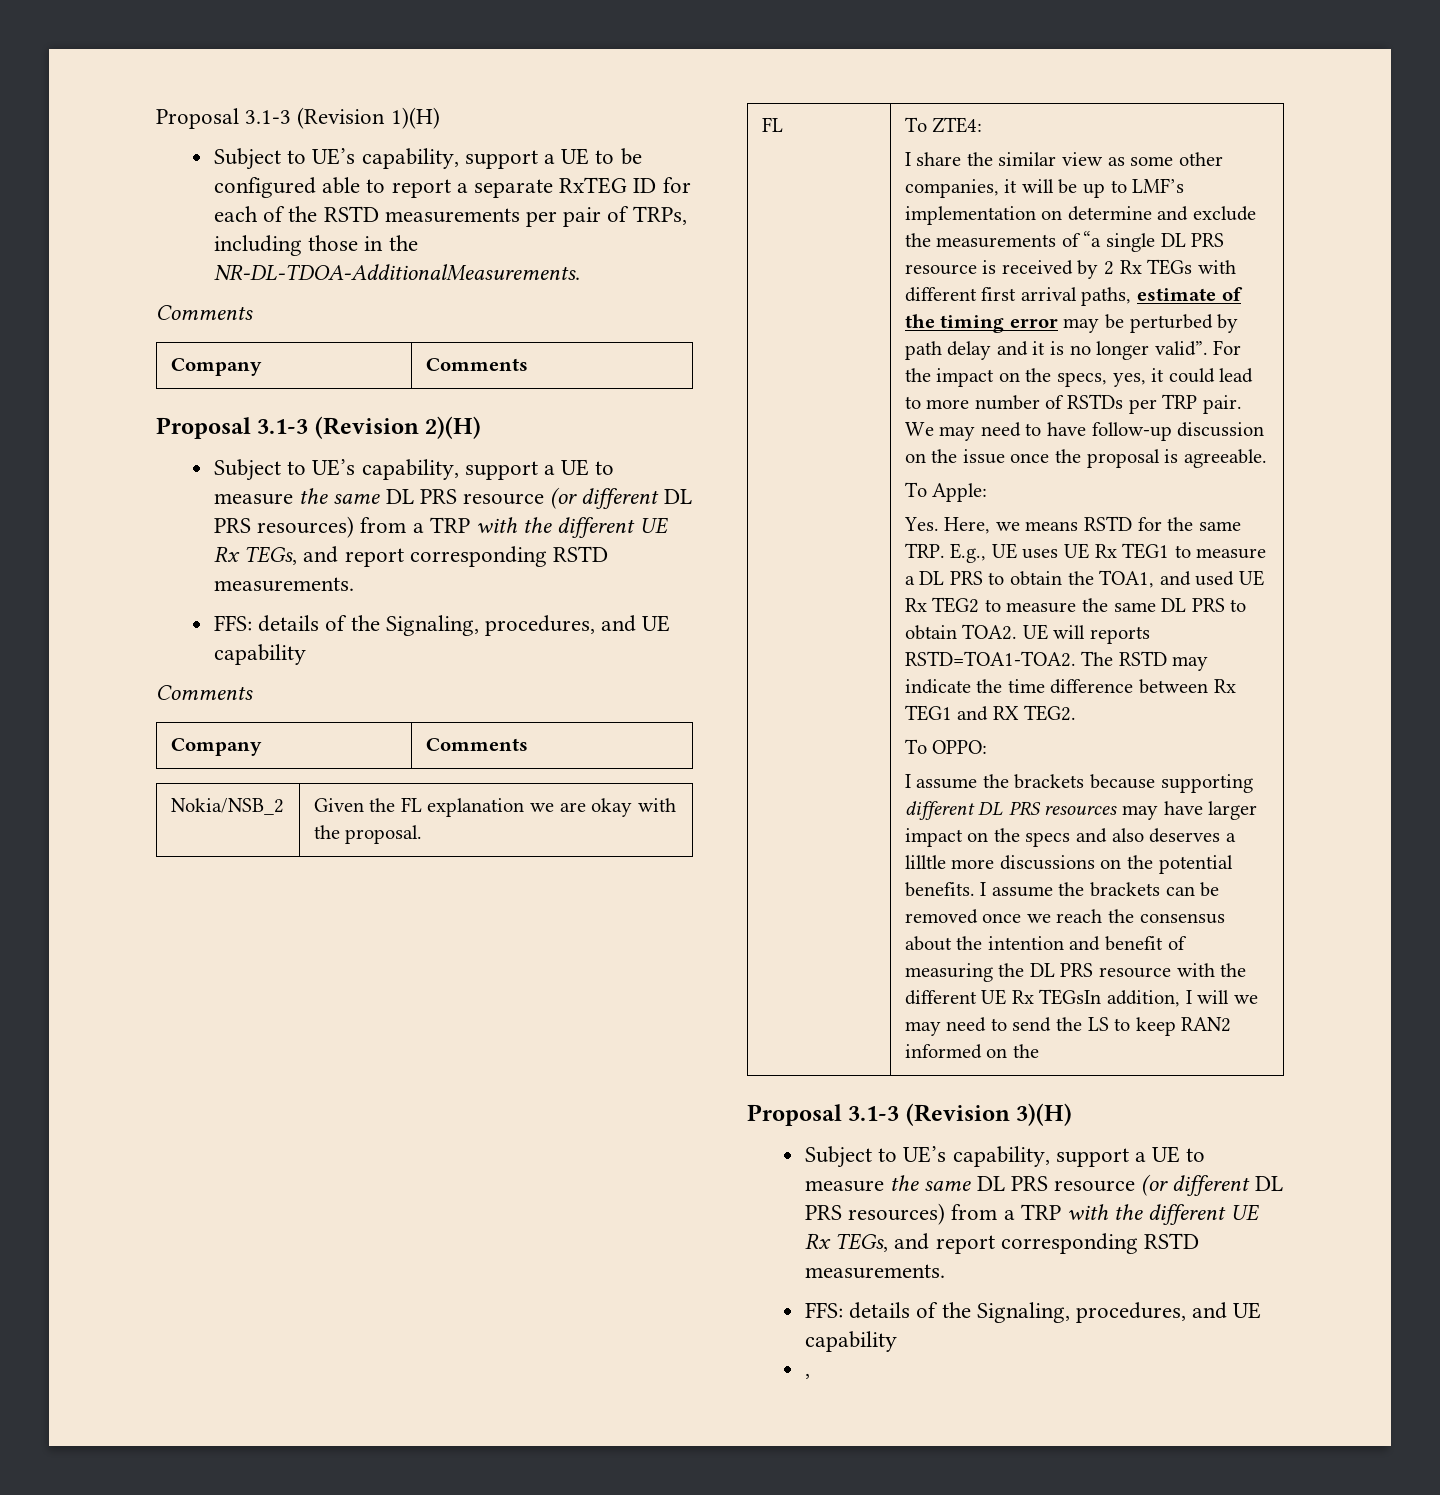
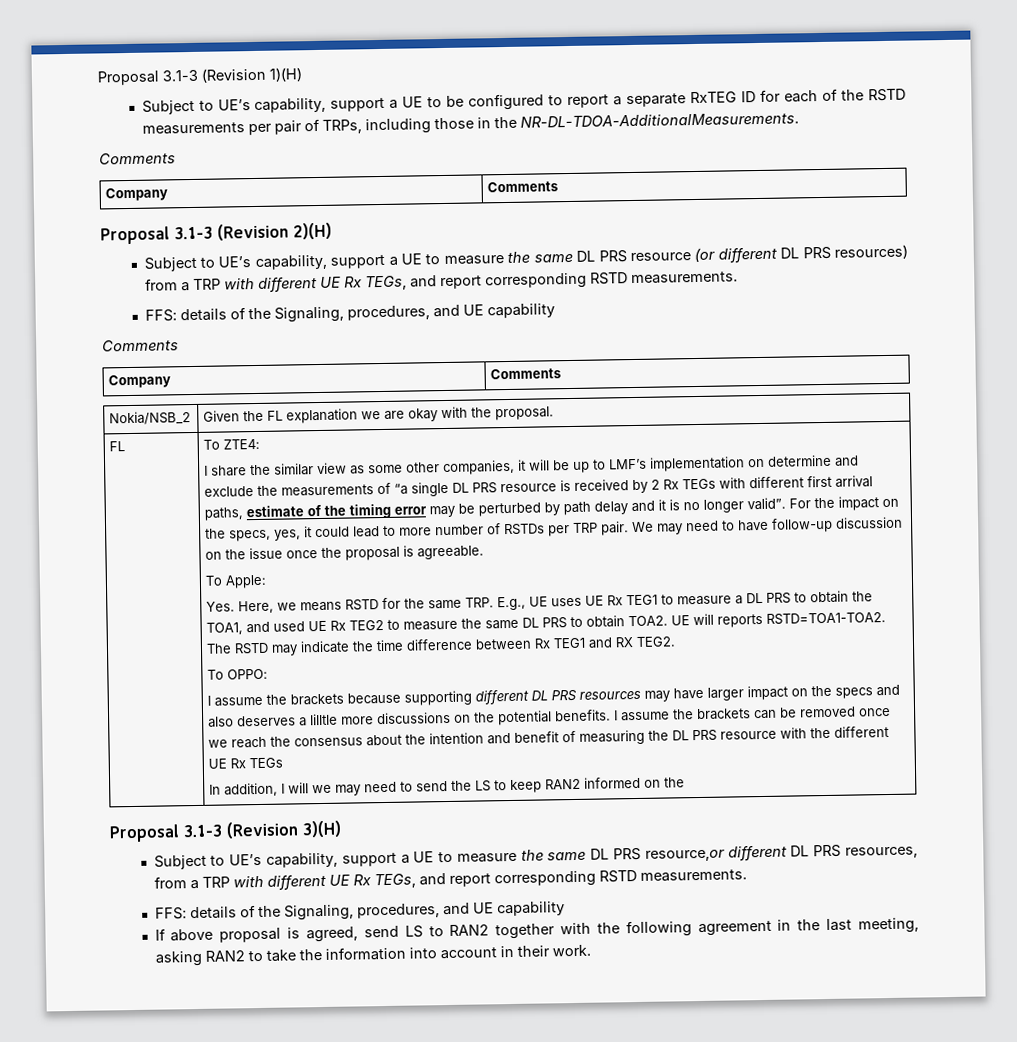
- Subject to UE’s capability, support a UE to be configured able to report a separate RxTEG ID for each of the RSTD measurements per pair of TRPs, including those in the NR-DL-TDOA-AdditionalMeasurements.
+ Subject to UE’s capability, support a UE to be configured to report a separate RxTEG ID for each of the RSTD measurements per pair of TRPs, including those in the NR-DL-TDOA-AdditionalMeasurements.
  Proposal 3.1-3 (Revision 2)(H)
- Subject to UE’s capability, support a UE to measure the same DL PRS resource (or different DL PRS resources) from a TRP with the different UE Rx TEGs, and report corresponding RSTD measurements.
+ Subject to UE’s capability, support a UE to measure the same DL PRS resource (or different DL PRS resources) from a TRP with different UE Rx TEGs, and report corresponding RSTD measurements.
- I assume the brackets can be removed once we reach the consensus about the intention and benefit of measuring the DL PRS resource with the different UE Rx TEGsIn addition, I will we may need to send the LS to keep RAN2 informed on the
+ I assume the brackets can be removed once we reach the consensus about the intention and benefit of measuring the DL PRS resource with the different UE Rx TEGs
+ In addition, I will we may need to send the LS to keep RAN2 informed on the
  Proposal 3.1-3 (Revision 3)(H)
- Subject to UE’s capability, support a UE to measure the same DL PRS resource (or different DL PRS resources) from a TRP with the different UE Rx TEGs, and report corresponding RSTD measurements.
+ Subject to UE’s capability, support a UE to measure the same DL PRS resource,or different DL PRS resources, from a TRP with different UE Rx TEGs, and report corresponding RSTD measurements.
- ,
+ If above proposal is agreed, send LS to RAN2 together with the following agreement in the last meeting, asking RAN2 to take the information into account in their work.

